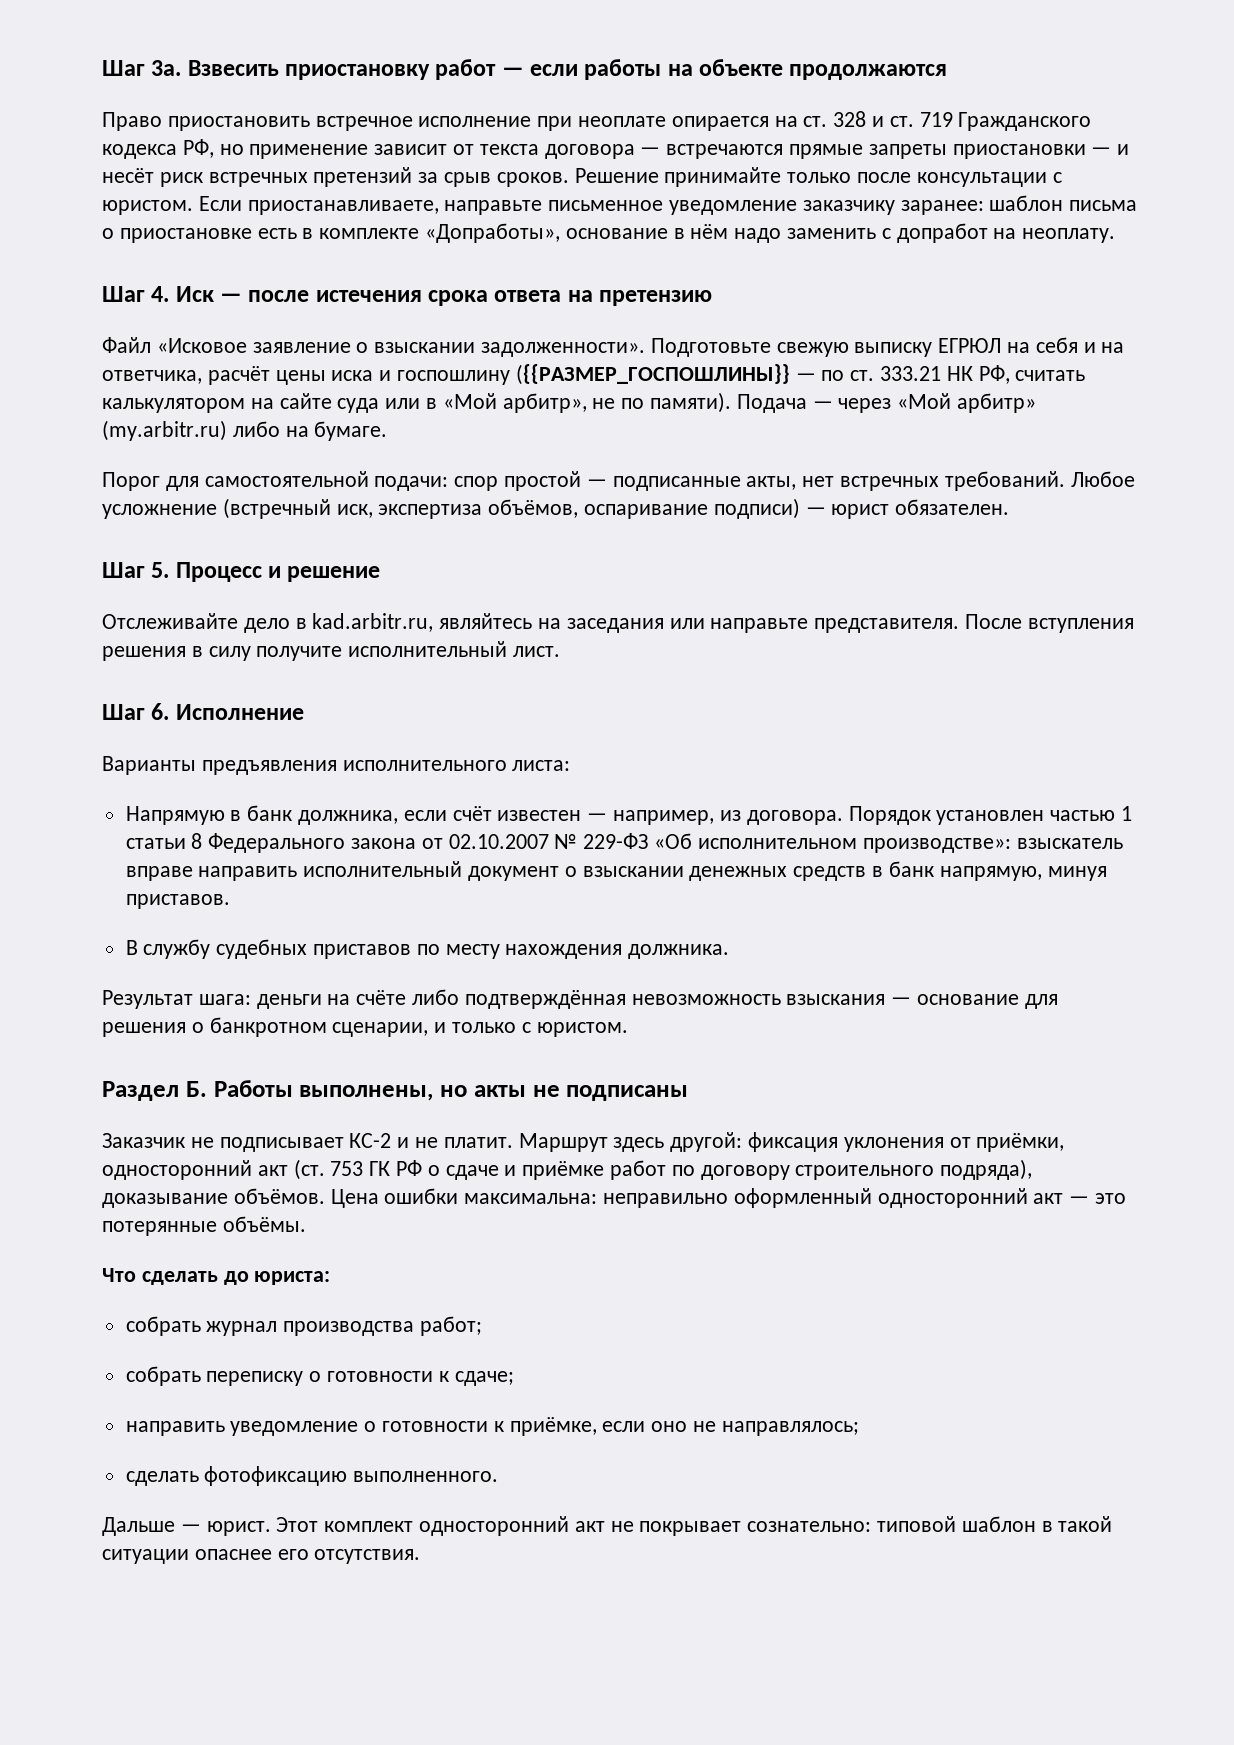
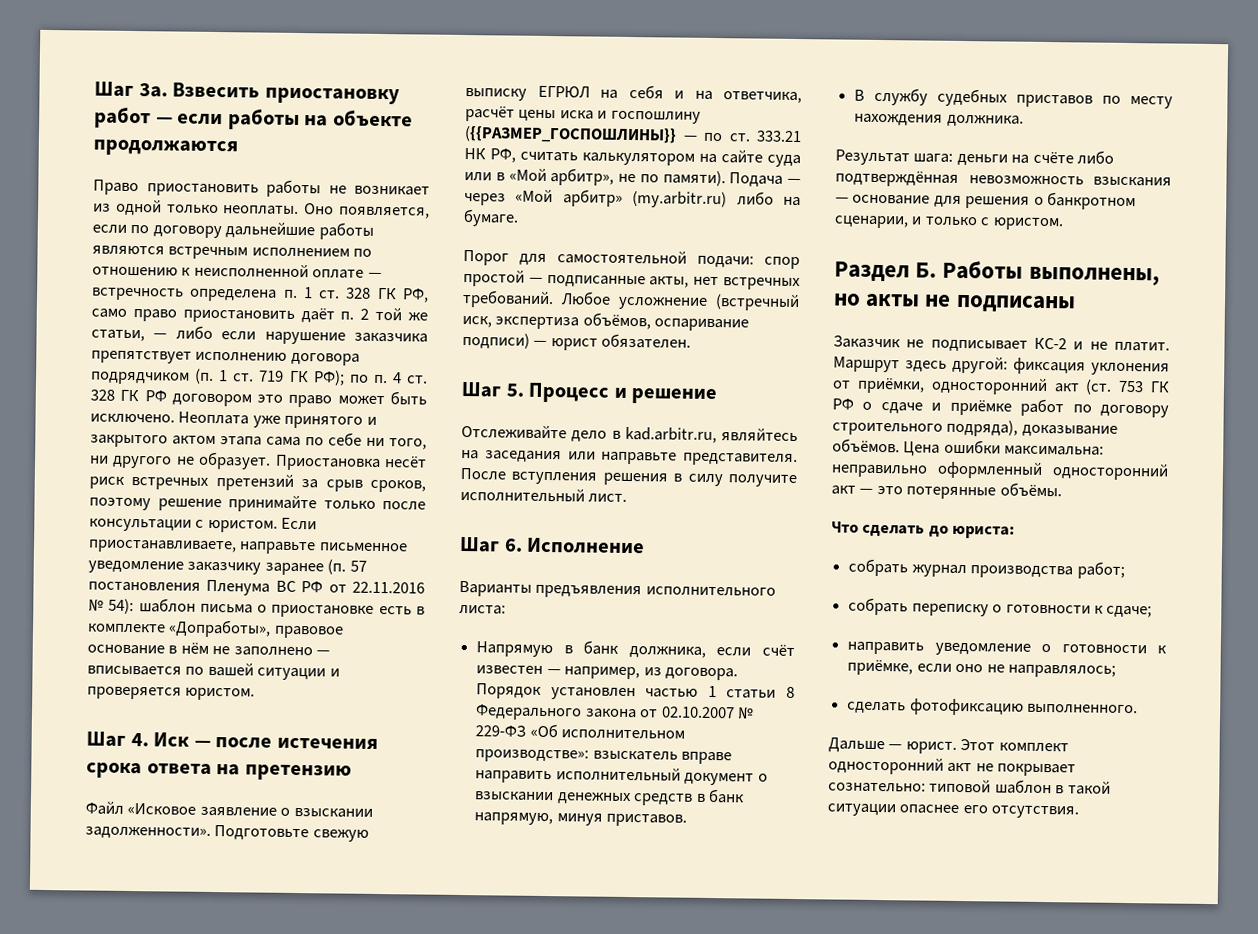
- Право приостановить встречное исполнение при неоплате опирается на ст. 328 и ст. 719 Гражданского кодекса РФ, но применение зависит от текста договора — встречаются прямые запреты приостановки — и несёт риск встречных претензий за срыв сроков. Решение принимайте только после консультации с юристом.
+ Право приостановить работы не возникает из одной только неоплаты. Оно появляется, если по договору дальнейшие работы являются встречным исполнением по отношению к неисполненной оплате — встречность определена п. 1 ст. 328 ГК РФ, само право приостановить даёт п. 2 той же статьи, — либо если нарушение заказчика препятствует исполнению договора подрядчиком (п. 1 ст. 719 ГК РФ); по п. 4 ст. 328 ГК РФ договором это право может быть исключено. Неоплата уже принятого и закрытого актом этапа сама по себе ни того, ни другого не образует. Приостановка несёт риск встречных претензий за срыв сроков, поэтому решение принимайте только после консультации с юристом.
- Если приостанавливаете, направьте письменное уведомление заказчику заранее: шаблон письма о приостановке есть в комплекте «Допработы», основание в нём надо заменить с допработ на неоплату.
+ Если приостанавливаете, направьте письменное уведомление заказчику заранее (п. 57 постановления Пленума ВС РФ от 22.11.2016 № 54): шаблон письма о приостановке есть в комплекте «Допработы», правовое основание в нём не заполнено — вписывается по вашей ситуации и проверяется юристом.

